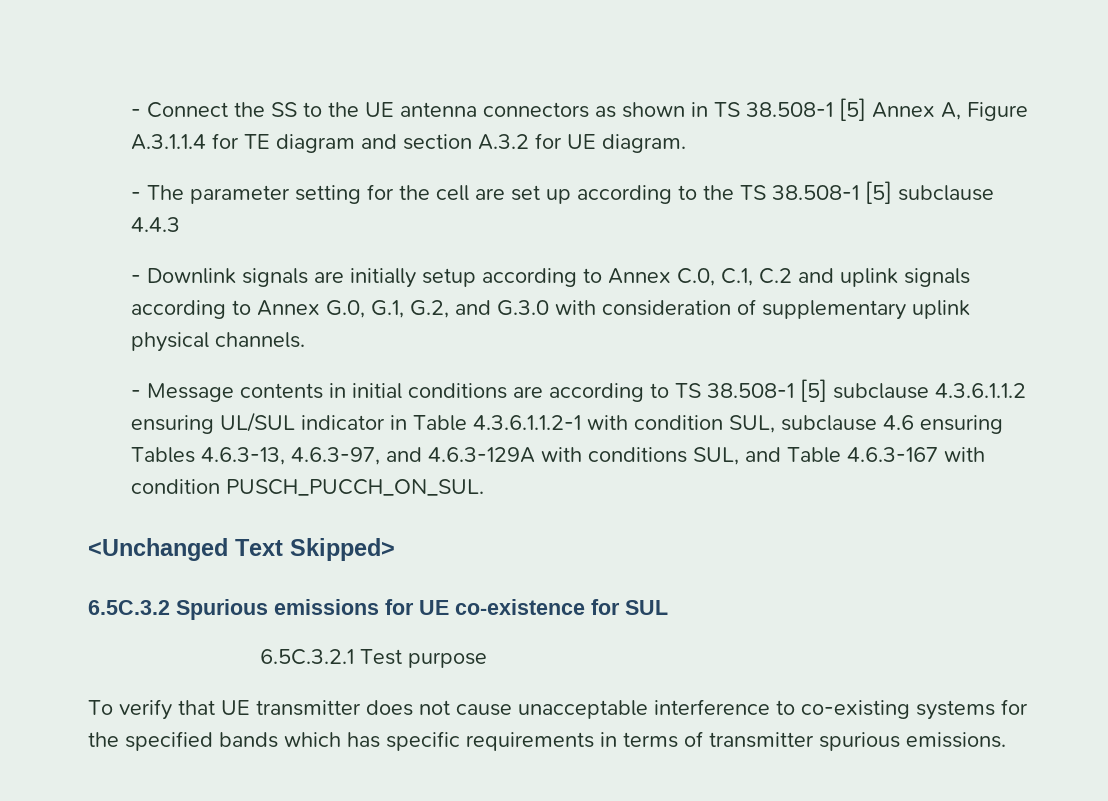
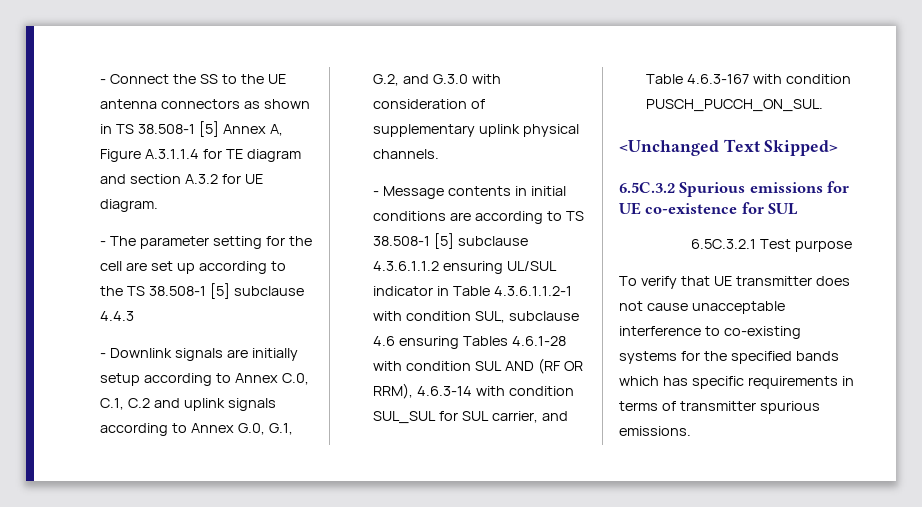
- - Message contents in initial conditions are according to TS 38.508-1 [5] subclause 4.3.6.1.1.2 ensuring UL/SUL indicator in Table 4.3.6.1.1.2-1 with condition SUL, subclause 4.6 ensuring Tables 4.6.3-13, 4.6.3-97, and 4.6.3-129A with conditions SUL, and Table 4.6.3-167 with condition PUSCH_PUCCH_ON_SUL.
+ - Message contents in initial conditions are according to TS 38.508-1 [5] subclause 4.3.6.1.1.2 ensuring UL/SUL indicator in Table 4.3.6.1.1.2-1 with condition SUL, subclause 4.6 ensuring Tables 4.6.1-28 with condition SUL AND (RF OR RRM), 4.6.3-14 with condition SUL_SUL for SUL carrier, and Table 4.6.3-167 with condition PUSCH_PUCCH_ON_SUL.

